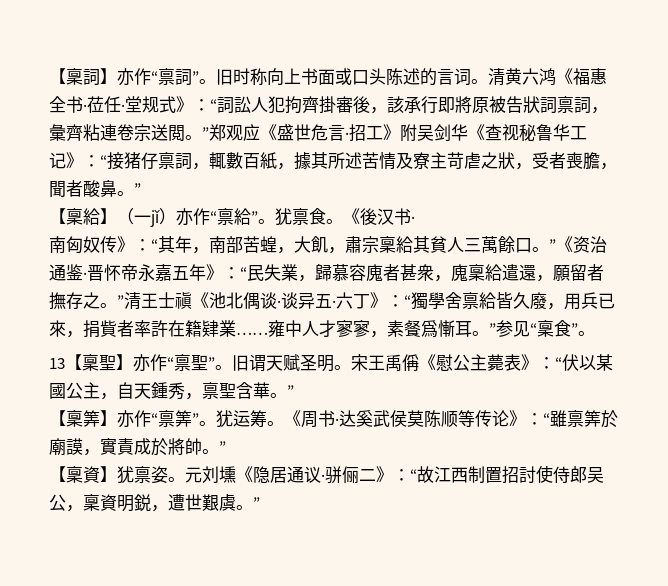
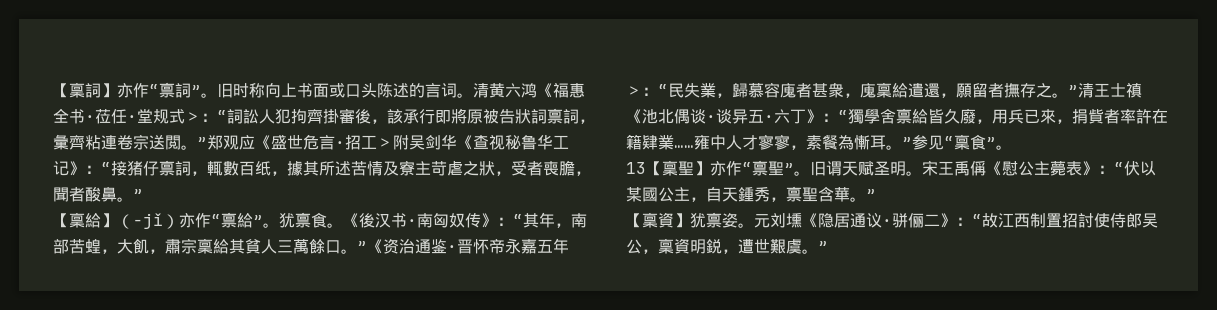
- 清黄六鸿《福惠全书·莅任·堂规式》：“詞訟人犯拘齊掛審後，該承行即將原被告狀詞禀詞，彙齊粘連卷宗送閲。”郑观应《盛世危言·招工》附吴剑华《查视秘鲁华工记》：“接猪仔禀詞，輒數百紙，據其所述苦情及寮主苛虐之狀，受者喪膽，聞者酸鼻。”
+ 清黄六鸿《福惠全书·莅任·堂规式＞：“詞訟人犯拘齊掛審後，該承行即將原被告狀詞禀詞，彙齊粘連卷宗送閲。”郑观应《盛世危言·招工＞附吴剑华《查视秘鲁华工记》：“接猪仔禀詞，輒數百纸，據其所述苦情及寮主苛虐之狀，受者喪膽，聞者酸鼻。”
- 【稟給】（一jǐ）亦作“禀給”。
+ 【稟給】（-jǐ）亦作“禀給”。
- 《後汉书·
- 南匈奴传》：
+ 《後汉书·南匈奴传》：
- “其年，南部苦蝗，大飢，肅宗稟給其貧人三萬餘口。”《资治通鉴·晋怀帝永嘉五年》：
+ “其年，南部苦蝗，大飢，肅宗稟給其貧人三萬餘口。”《资治通鉴·晋怀帝永嘉五年＞：
- 雍中人才寥寥，素餐爲慚耳。”参见“稟食”。
+ 雍中人才寥寥，素餐為慚耳。”参见“稟食”。
- 【稟筭】亦作“禀筭”。犹运筹。《周书·达奚武侯莫陈顺等传论》：“雖禀筭於廟謨，實責成於將帥。”

